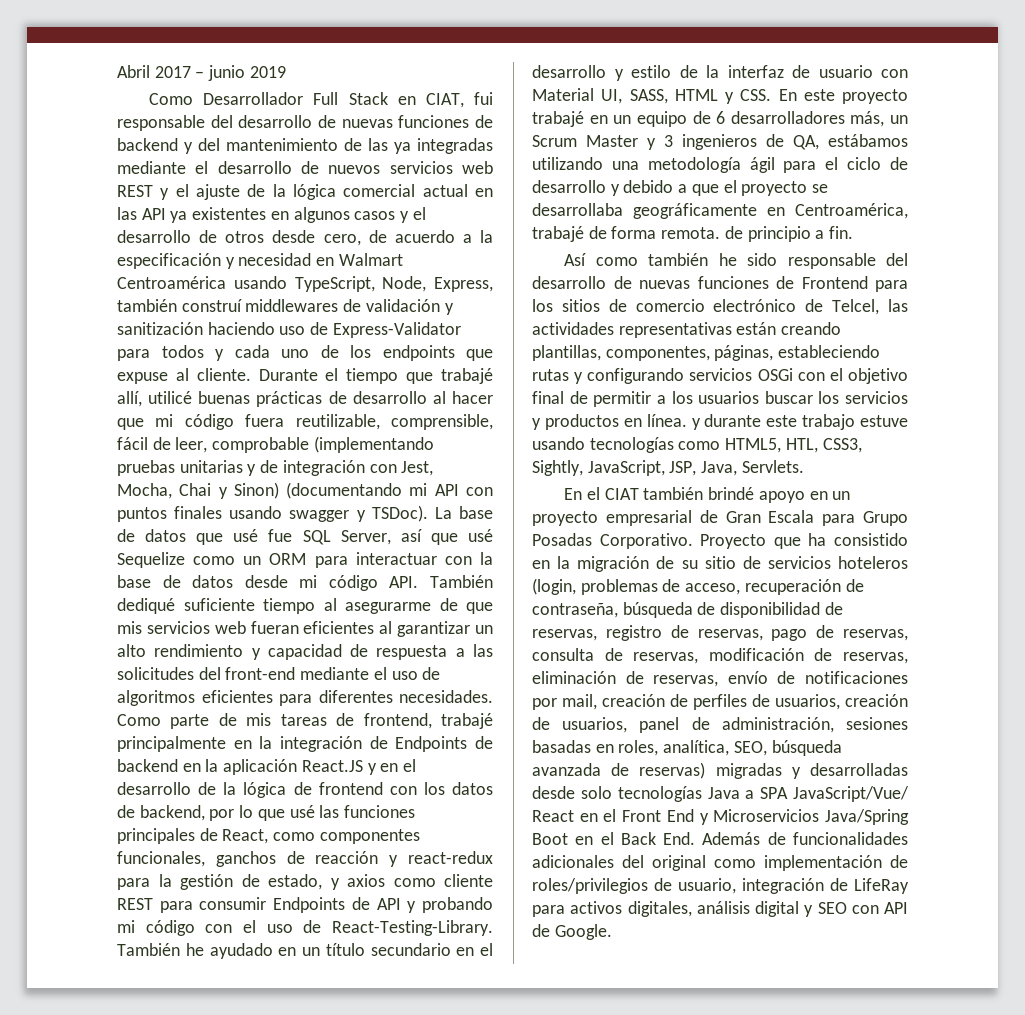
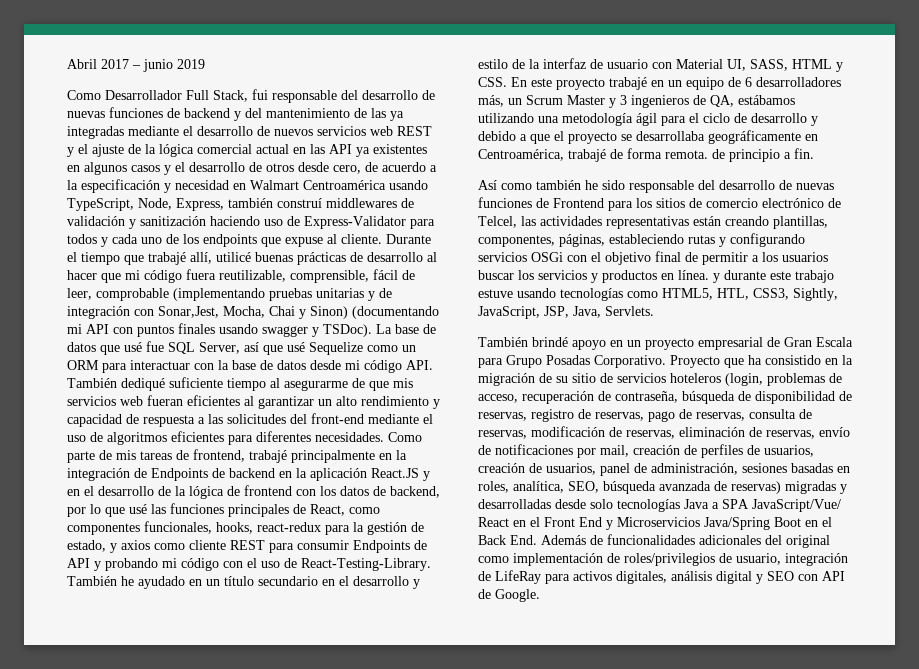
- Como Desarrollador Full Stack en CIAT, fui responsable del desarrollo de nuevas funciones de backend y del mantenimiento de las ya integradas mediante el desarrollo de nuevos servicios web REST y el ajuste de la lógica comercial actual en las API ya existentes en algunos casos y el desarrollo de otros desde cero, de acuerdo a la especificación y necesidad en Walmart Centroamérica usando TypeScript, Node, Express, también construí middlewares de validación y sanitización haciendo uso de Express-Validator para todos y cada uno de los endpoints que expuse al cliente.
+ Como Desarrollador Full Stack, fui responsable del desarrollo de nuevas funciones de backend y del mantenimiento de las ya integradas mediante el desarrollo de nuevos servicios web REST y el ajuste de la lógica comercial actual en las API ya existentes en algunos casos y el desarrollo de otros desde cero, de acuerdo a la especificación y necesidad en Walmart Centroamérica usando TypeScript, Node, Express, también construí middlewares de validación y sanitización haciendo uso de Express-Validator para todos y cada uno de los endpoints que expuse al cliente.
- Durante el tiempo que trabajé allí, utilicé buenas prácticas de desarrollo al hacer que mi código fuera reutilizable, comprensible, fácil de leer, comprobable (implementando pruebas unitarias y de integración con Jest, Mocha, Chai y Sinon) (documentando mi API con puntos finales usando swagger y TSDoc).
+ Durante el tiempo que trabajé allí, utilicé buenas prácticas de desarrollo al hacer que mi código fuera reutilizable, comprensible, fácil de leer, comprobable (implementando pruebas unitarias y de integración con Sonar,Jest, Mocha, Chai y Sinon) (documentando mi API con puntos finales usando swagger y TSDoc).
- Como parte de mis tareas de frontend, trabajé principalmente en la integración de Endpoints de backend en la aplicación React.JS y en el desarrollo de la lógica de frontend con los datos de backend, por lo que usé las funciones principales de React, como componentes funcionales, ganchos de reacción y react-redux para la gestión de estado, y axios como cliente REST para consumir Endpoints de API y probando mi código con el uso de React-Testing-Library.
+ Como parte de mis tareas de frontend, trabajé principalmente en la integración de Endpoints de backend en la aplicación React.JS y en el desarrollo de la lógica de frontend con los datos de backend, por lo que usé las funciones principales de React, como componentes funcionales, hooks, react-redux para la gestión de estado, y axios como cliente REST para consumir Endpoints de API y probando mi código con el uso de React-Testing-Library.
- En el CIAT también brindé apoyo en un proyecto empresarial de Gran Escala para Grupo Posadas Corporativo.
+ También brindé apoyo en un proyecto empresarial de Gran Escala para Grupo Posadas Corporativo.

